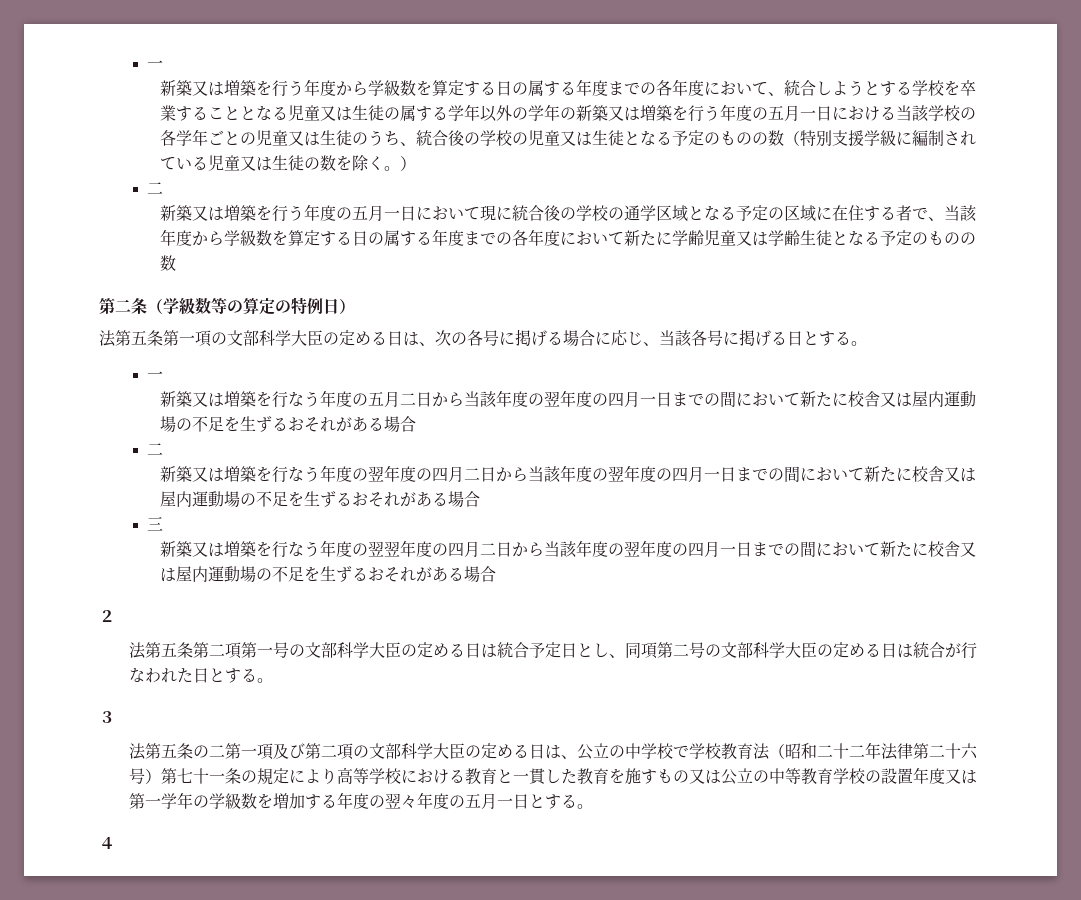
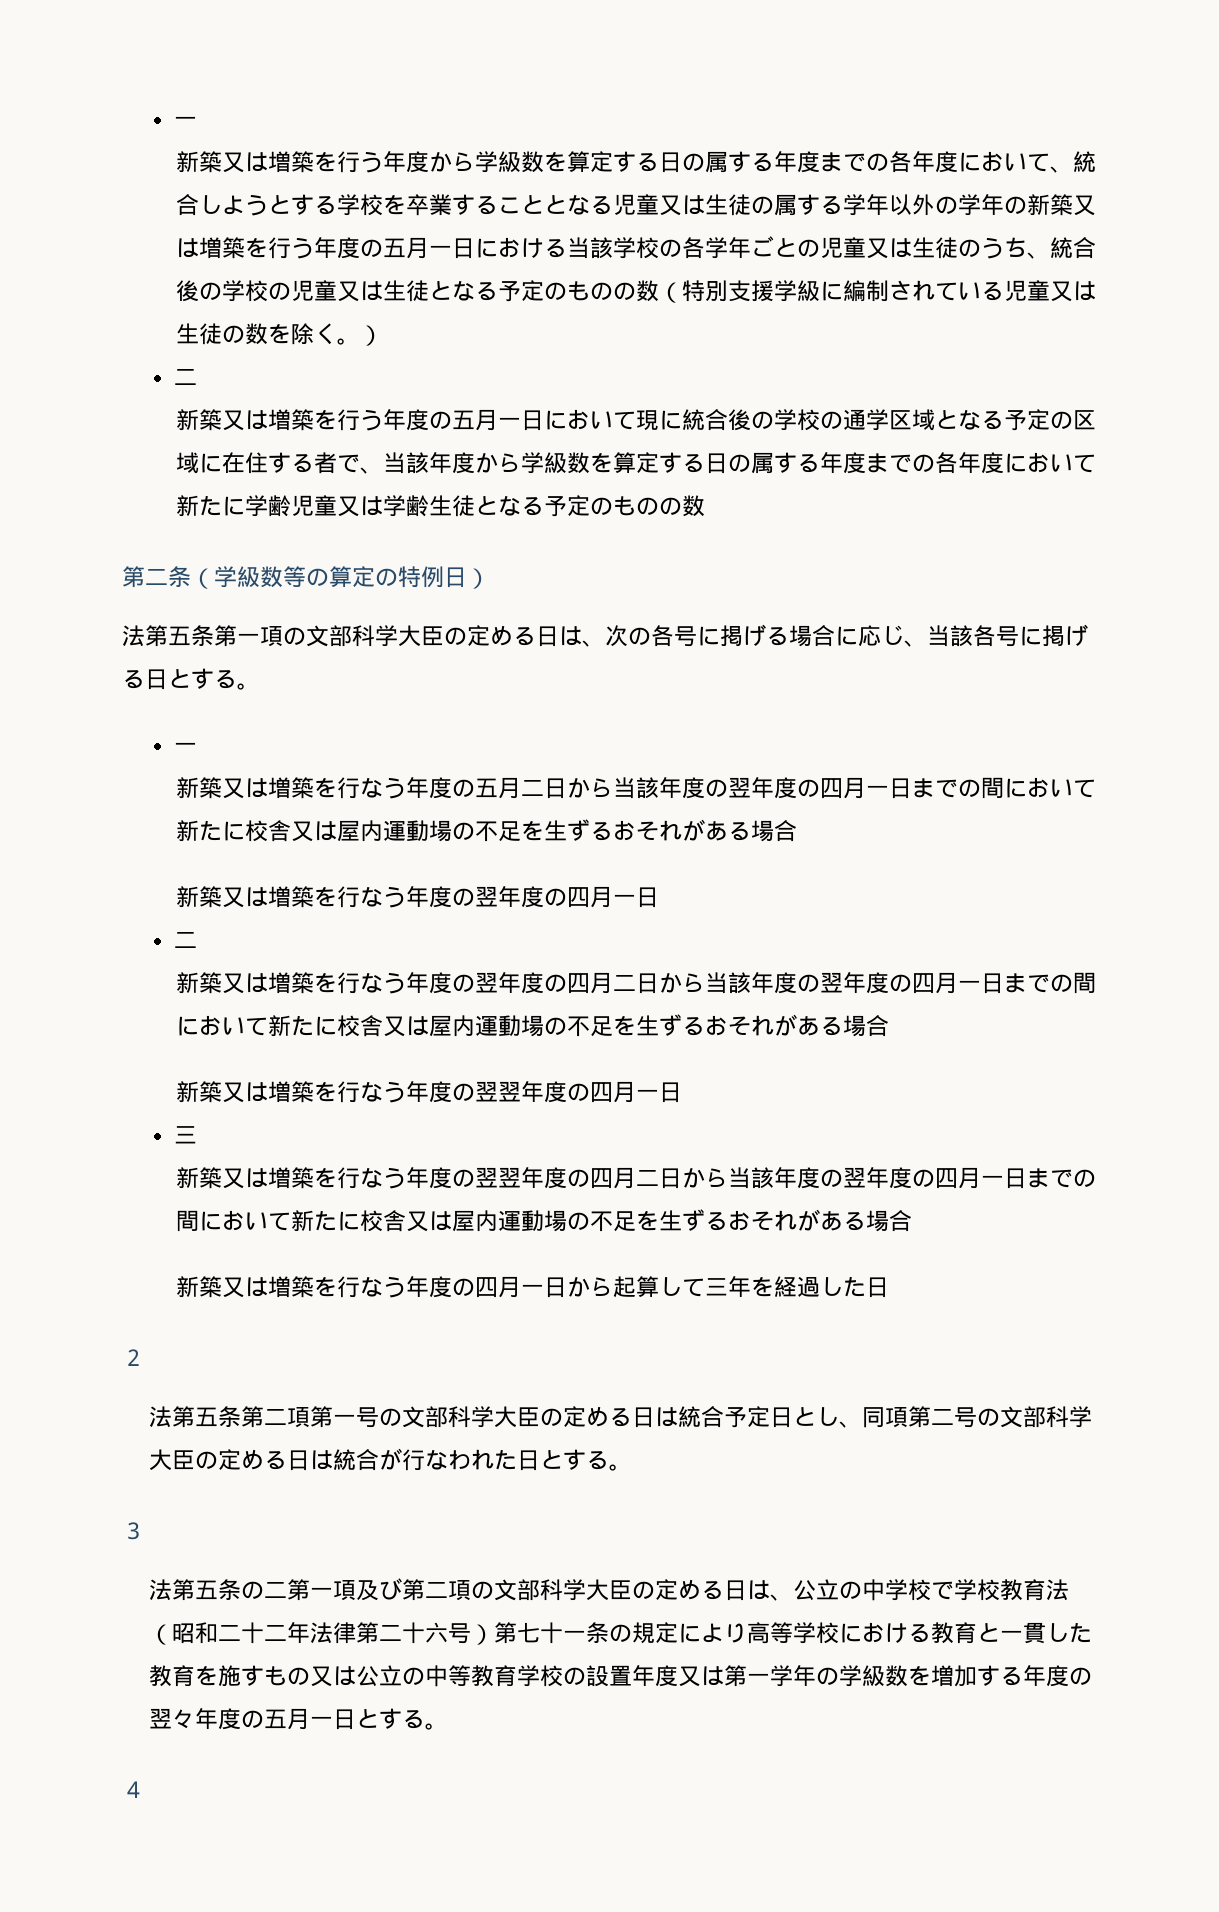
+ 新築又は増築を行なう年度の翌年度の四月一日
+ 新築又は増築を行なう年度の翌翌年度の四月一日
+ 新築又は増築を行なう年度の四月一日から起算して三年を経過した日

